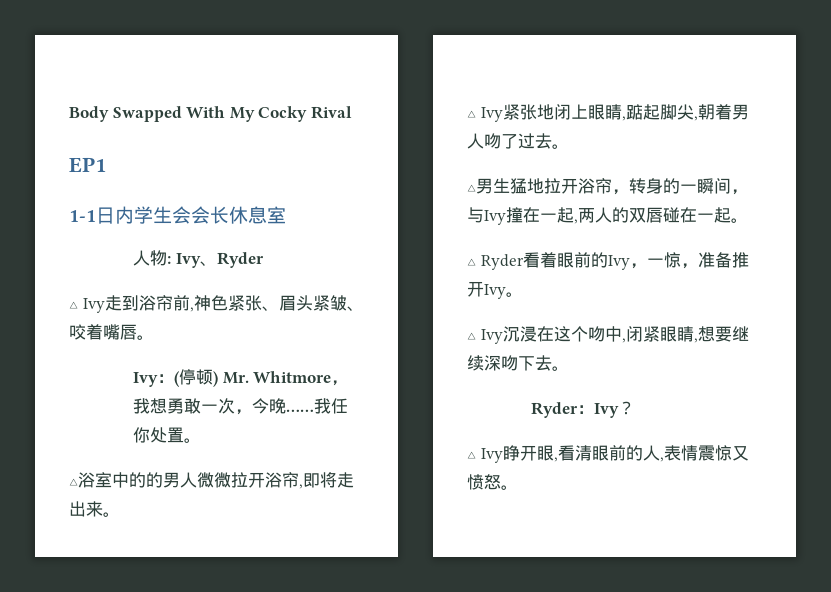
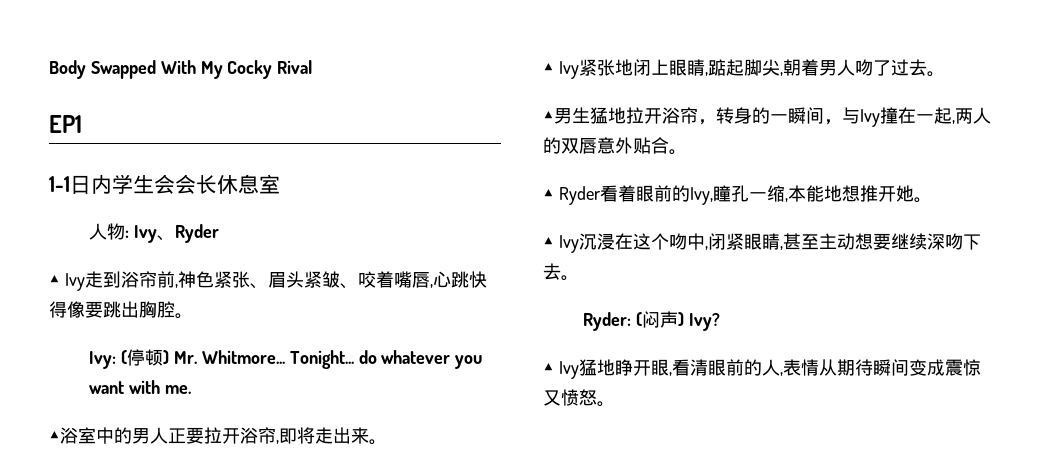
- △ Ivy走到浴帘前,神色紧张、眉头紧皱、咬着嘴唇。
- Ivy：(停顿) Mr. Whitmore，我想勇敢一次，今晚……我任你处置。
- △浴室中的的男人微微拉开浴帘,即将走出来。
+ ▲ Ivy走到浴帘前,神色紧张、眉头紧皱、咬着嘴唇,心跳快得像要跳出胸腔。
+ Ivy: (停顿) Mr. Whitmore... Tonight... do whatever you want with me.
+ ▲浴室中的男人正要拉开浴帘,即将走出来。
- △ Ivy紧张地闭上眼睛,踮起脚尖,朝着男人吻了过去。
+ ▲ Ivy紧张地闭上眼睛,踮起脚尖,朝着男人吻了过去。
- △男生猛地拉开浴帘，转身的一瞬间，与Ivy撞在一起,两人的双唇碰在一起。
- △ Ryder看着眼前的Ivy，一惊，准备推开Ivy。
- △ Ivy沉浸在这个吻中,闭紧眼睛,想要继续深吻下去。
+ ▲男生猛地拉开浴帘，转身的一瞬间，与Ivy撞在一起,两人的双唇意外贴合。
+ ▲ Ryder看着眼前的Ivy,瞳孔一缩,本能地想推开她。
+ ▲ Ivy沉浸在这个吻中,闭紧眼睛,甚至主动想要继续深吻下去。
- Ryder：Ivy？
- △ Ivy睁开眼,看清眼前的人,表情震惊又愤怒。
+ Ryder: (闷声) Ivy?
+ ▲ Ivy猛地睁开眼,看清眼前的人,表情从期待瞬间变成震惊又愤怒。

